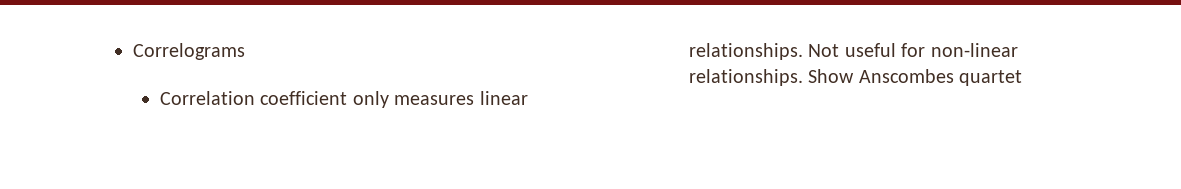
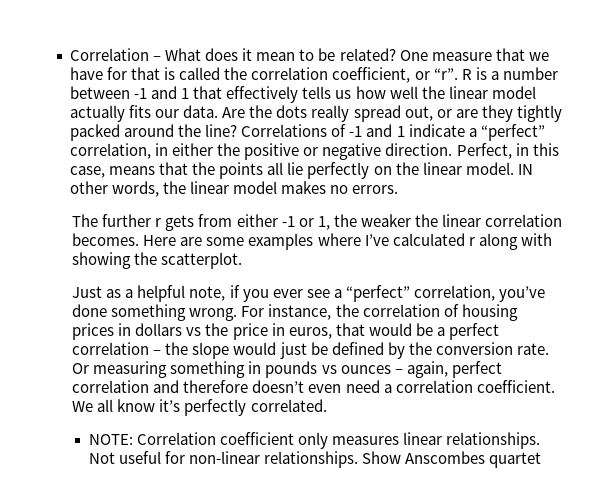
- Correlograms
- Correlation coefficient only measures linear relationships.
+ Correlation – What does it mean to be related? One measure that we have for that is called the correlation coefficient, or “r”. R is a number between -1 and 1 that effectively tells us how well the linear model actually fits our data. Are the dots really spread out, or are they tightly packed around the line? Correlations of -1 and 1 indicate a “perfect” correlation, in either the positive or negative direction. Perfect, in this case, means that the points all lie perfectly on the linear model. IN other words, the linear model makes no errors.
+ The further r gets from either -1 or 1, the weaker the linear correlation becomes. Here are some examples where I’ve calculated r along with showing the scatterplot.
+ Just as a helpful note, if you ever see a “perfect” correlation, you’ve done something wrong. For instance, the correlation of housing prices in dollars vs the price in euros, that would be a perfect correlation – the slope would just be defined by the conversion rate. Or measuring something in pounds vs ounces – again, perfect correlation and therefore doesn’t even need a correlation coefficient. We all know it’s perfectly correlated.
+ NOTE: Correlation coefficient only measures linear relationships.

